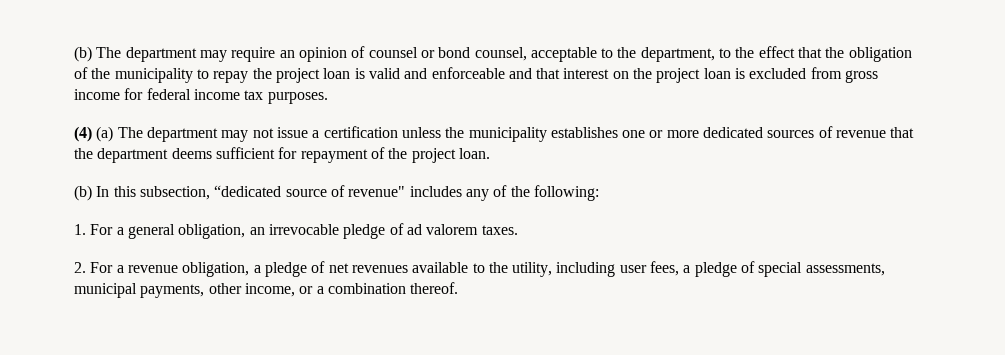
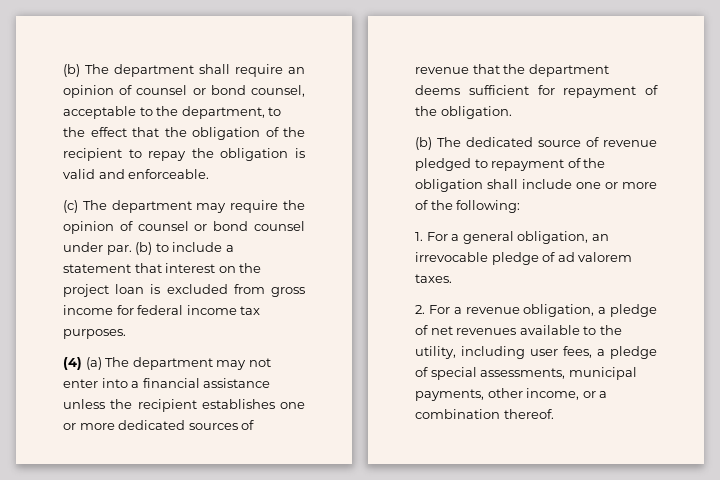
- (b) The department may require an opinion of counsel or bond counsel, acceptable to the department, to the effect that the obligation of the municipality to repay the project loan is valid and enforceable and that interest on the project loan is excluded from gross income for federal income tax purposes.
+ (b) The department shall require an opinion of counsel or bond counsel, acceptable to the department, to the effect that the obligation of the recipient to repay the obligation is valid and enforceable.
+ (c) The department may require the opinion of counsel or bond counsel under par. (b) to include a statement that interest on the project loan is excluded from gross income for federal income tax purposes.
- (4) (a) The department may not issue a certification unless the municipality establishes one or more dedicated sources of revenue that the department deems sufficient for repayment of the project loan.
- (b) In this subsection, “dedicated source of revenue" includes any of the following:
+ (4) (a) The department may not enter into a financial assistance unless the recipient establishes one or more dedicated sources of revenue that the department deems sufficient for repayment of the obligation.
+ (b) The dedicated source of revenue pledged to repayment of the obligation shall include one or more of the following:

